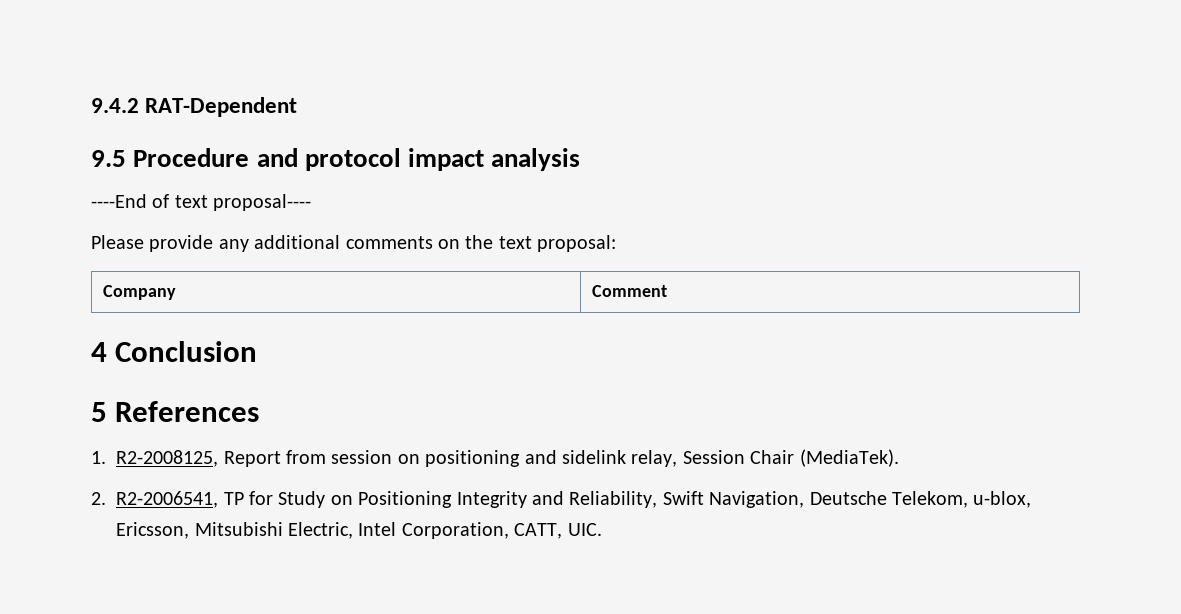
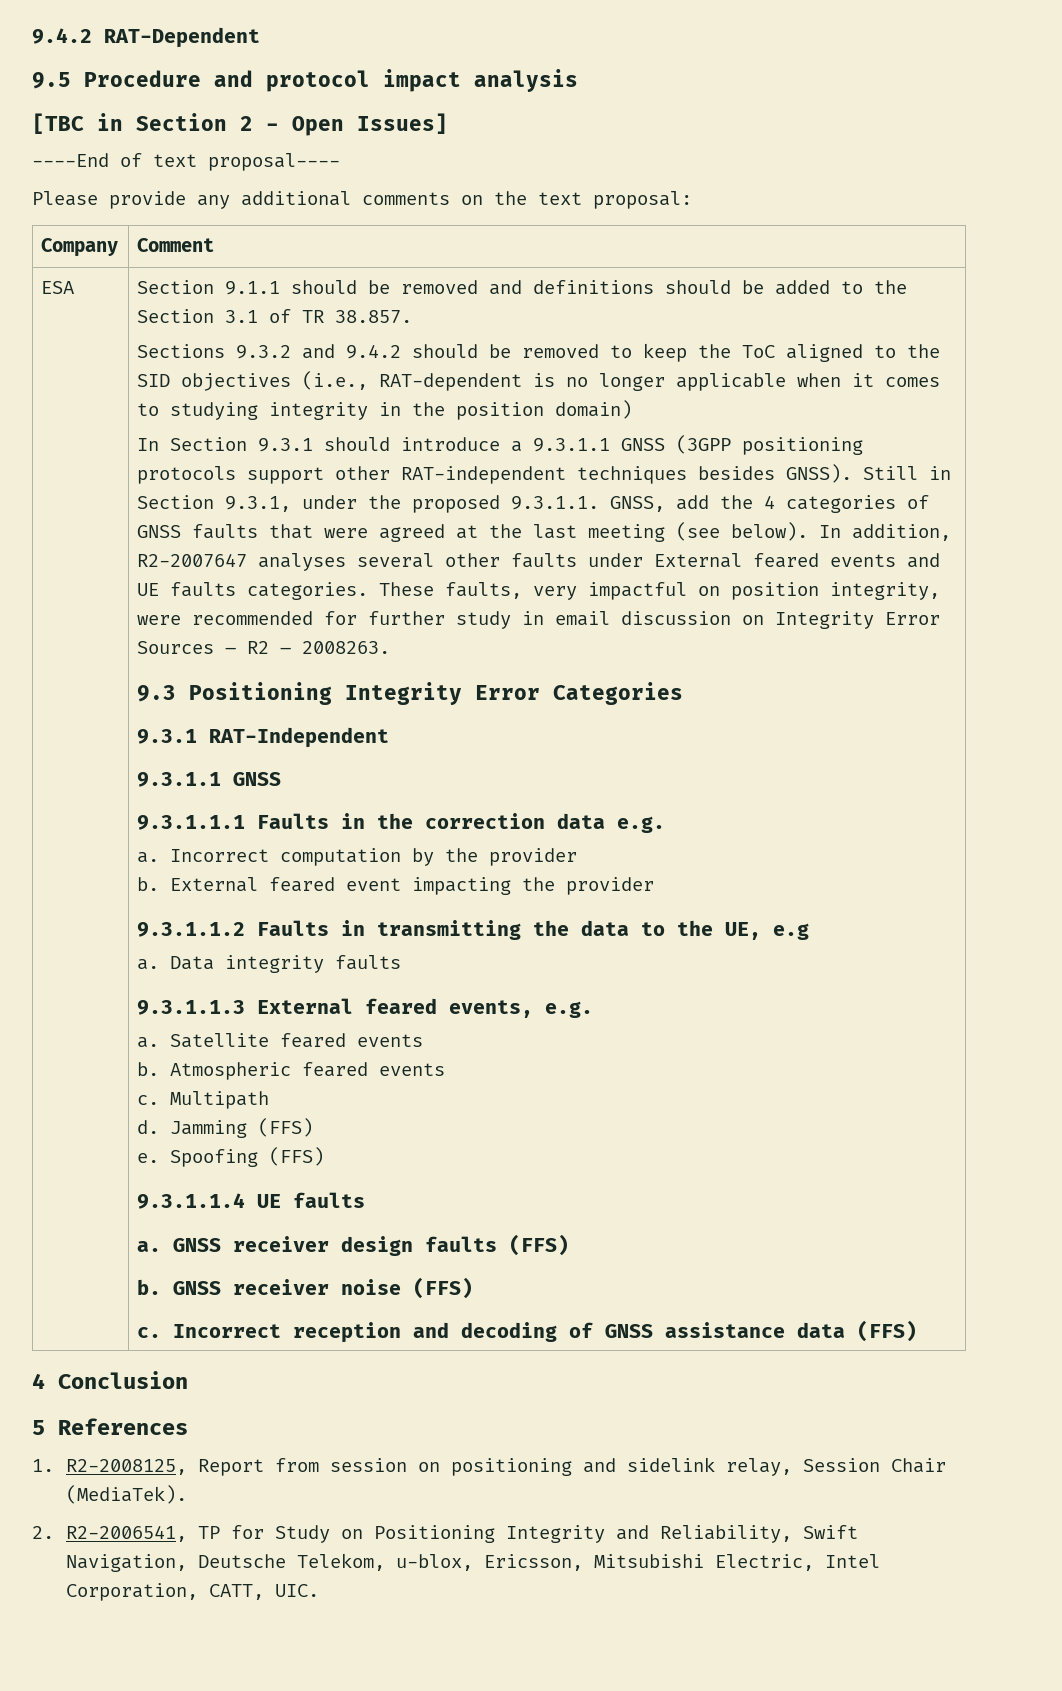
+ [TBC in Section 2 - Open Issues]
+ ESA | Section 9.1.1 should be removed and definitions should be added to the Section 3.1 of TR 38.857.
+ Sections 9.3.2 and 9.4.2 should be removed to keep the ToC aligned to the SID objectives (i.e., RAT-dependent is no longer applicable when it comes to studying integrity in the position domain)
+ In Section 9.3.1 should introduce a 9.3.1.1 GNSS (3GPP positioning protocols support other RAT-independent techniques besides GNSS). Still in Section 9.3.1, under the proposed 9.3.1.1. GNSS, add the 4 categories of GNSS faults that were agreed at the last meeting (see below). In addition, R2-2007647 analyses several other faults under External feared events and UE faults categories. These faults, very impactful on position integrity, were recommended for further study in email discussion on Integrity Error Sources – R2 – 2008263.
+ 9.3 Positioning Integrity Error Categories
+ 9.3.1 RAT-Independent
+ 9.3.1.1 GNSS
+ 9.3.1.1.1 Faults in the correction data e.g.
+ a. Incorrect computation by the provider
+ b. External feared event impacting the provider
+ 9.3.1.1.2 Faults in transmitting the data to the UE, e.g
+ a. Data integrity faults
+ 9.3.1.1.3 External feared events, e.g.
+ a. Satellite feared events
+ b. Atmospheric feared events
+ c. Multipath
+ d. Jamming (FFS)
+ e. Spoofing (FFS)
+ 9.3.1.1.4 UE faults
+ a. GNSS receiver design faults (FFS)
+ b. GNSS receiver noise (FFS)
+ c. Incorrect reception and decoding of GNSS assistance data (FFS)

